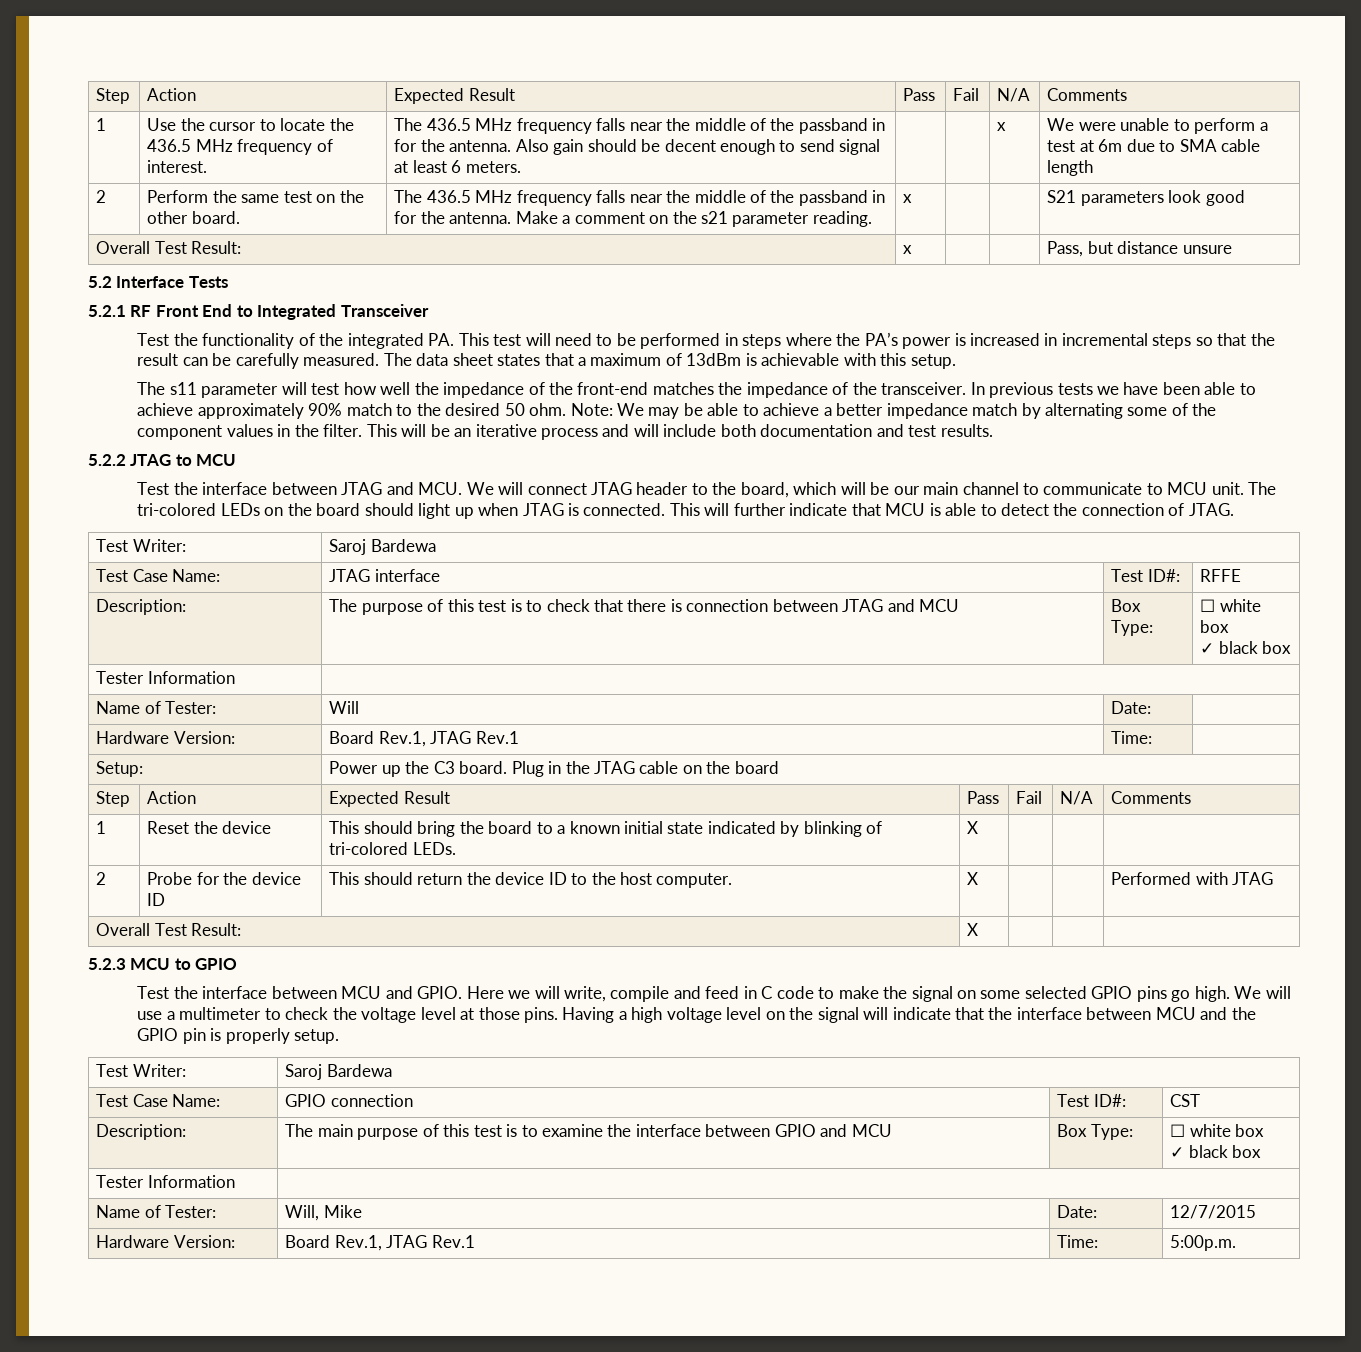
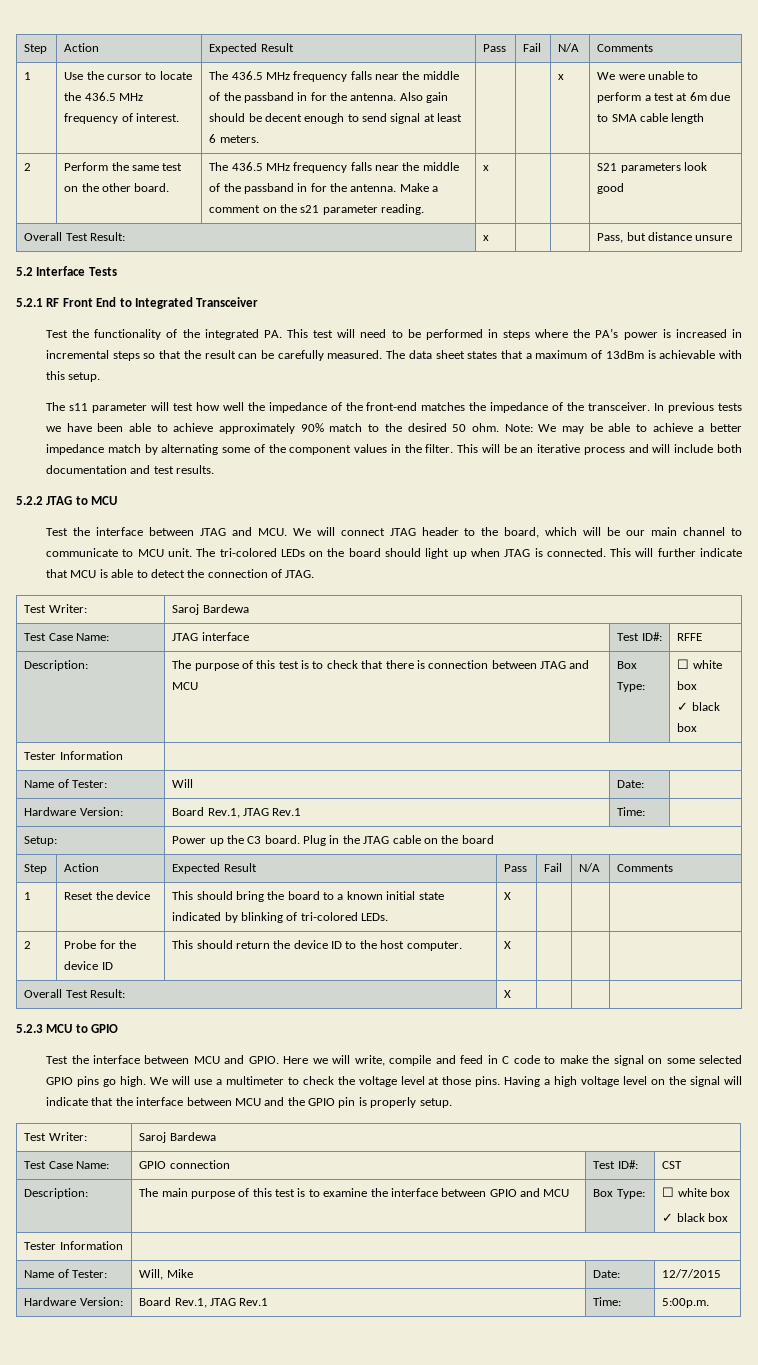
- 2 | Probe for the device ID | This should return the device ID to the host computer. | X | | | Performed with JTAG
+ 2 | Probe for the device ID | This should return the device ID to the host computer. | X | | |

